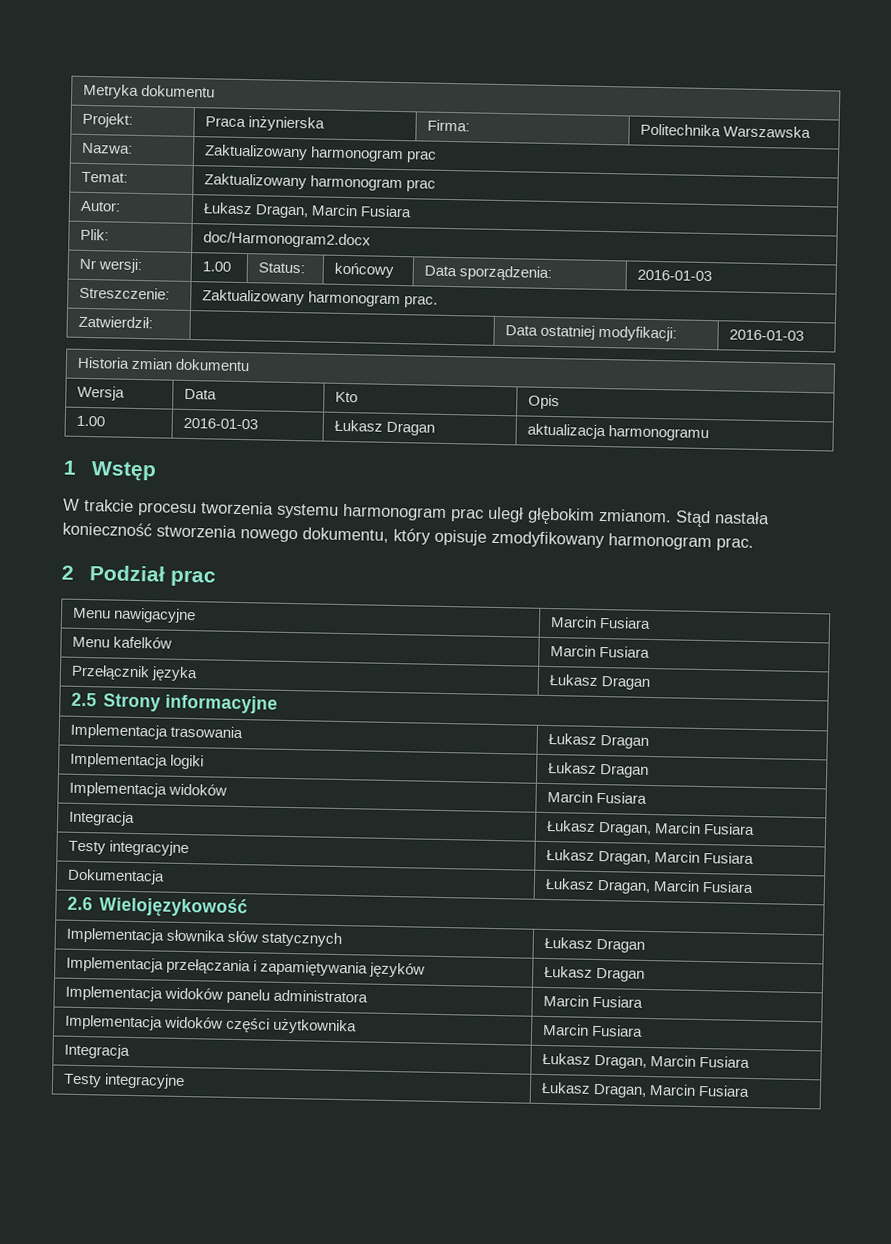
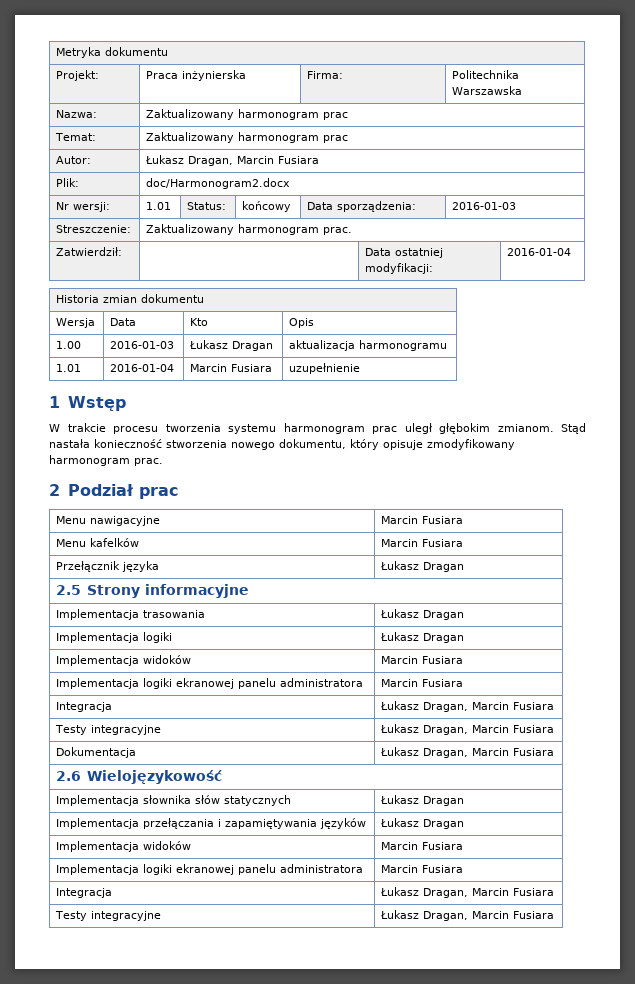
- Nr wersji: | 1.00 | Status: | końcowy | Data sporządzenia: | 2016-01-03
+ Nr wersji: | 1.01 | Status: | końcowy | Data sporządzenia: | 2016-01-03
- Zatwierdził: | | Data ostatniej modyfikacji: | 2016-01-03
+ Zatwierdził: | | Data ostatniej modyfikacji: | 2016-01-04
+ 1.01 | 2016-01-04 | Marcin Fusiara | uzupełnienie
  Implementacja logiki | Łukasz Dragan
  Implementacja widoków | Marcin Fusiara
+ Implementacja logiki ekranowej panelu administratora | Marcin Fusiara
  Implementacja przełączania i zapamiętywania języków | Łukasz Dragan
- Implementacja widoków panelu administratora | Marcin Fusiara
- Implementacja widoków części użytkownika | Marcin Fusiara
+ Implementacja widoków | Marcin Fusiara
+ Implementacja logiki ekranowej panelu administratora | Marcin Fusiara

